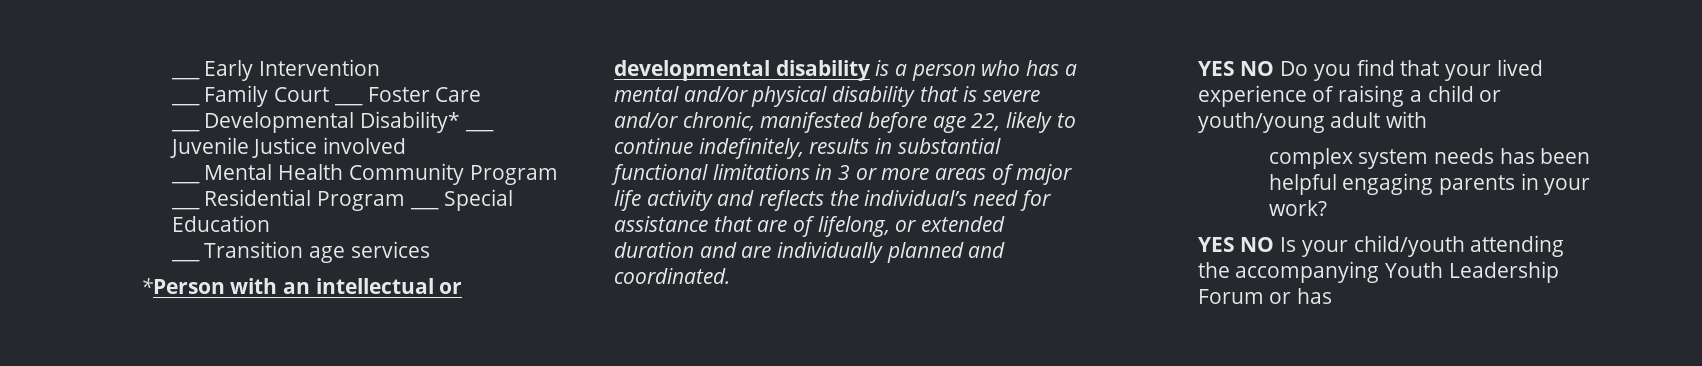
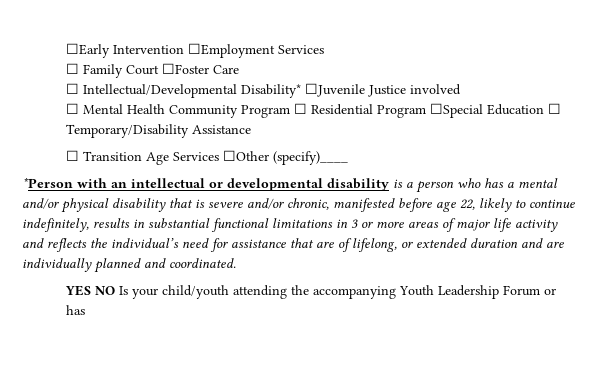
- ___ Early Intervention
- ___ Family Court ___ Foster Care
- ___ Developmental Disability* ___ Juvenile Justice involved
+ ☐Early Intervention ☐Employment Services
+ ☐ Family Court ☐Foster Care
+ ☐ Intellectual/Developmental Disability* ☐Juvenile Justice involved
- ___ Mental Health Community Program ___ Residential Program ___ Special Education
- ___ Transition age services
+ ☐ Mental Health Community Program ☐ Residential Program ☐Special Education ☐ Temporary/Disability Assistance
+ ☐ Transition Age Services ☐Other (specify)____
- YES NO Do you find that your lived experience of raising a child or youth/young adult with
- complex system needs has been helpful engaging parents in your work?

